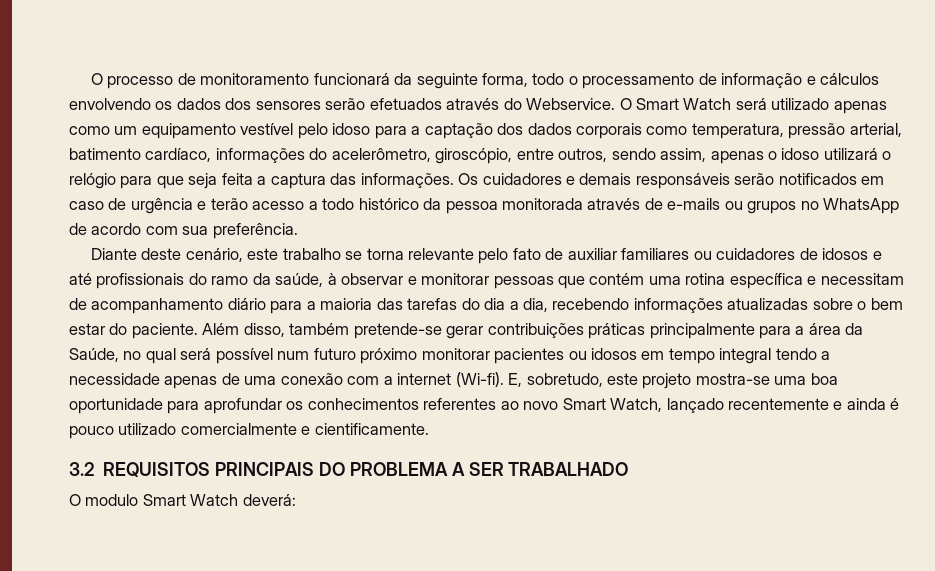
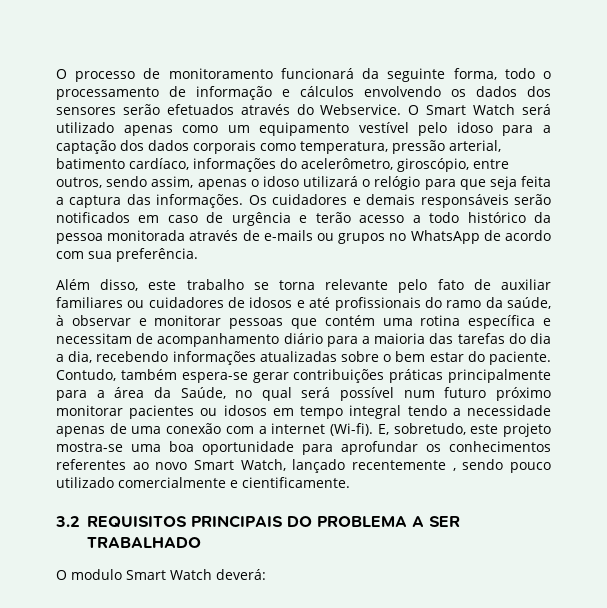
- Diante deste cenário, este trabalho se torna relevante pelo fato de auxiliar familiares ou cuidadores de idosos e até profissionais do ramo da saúde, à observar e monitorar pessoas que contém uma rotina específica e necessitam de acompanhamento diário para a maioria das tarefas do dia a dia, recebendo informações atualizadas sobre o bem estar do paciente.
+ Além disso, este trabalho se torna relevante pelo fato de auxiliar familiares ou cuidadores de idosos e até profissionais do ramo da saúde, à observar e monitorar pessoas que contém uma rotina específica e necessitam de acompanhamento diário para a maioria das tarefas do dia a dia, recebendo informações atualizadas sobre o bem estar do paciente.
- Além disso, também pretende-se gerar contribuições práticas principalmente para a área da Saúde, no qual será possível num futuro próximo monitorar pacientes ou idosos em tempo integral tendo a necessidade apenas de uma conexão com a internet (Wi-fi).
+ Contudo, também espera-se gerar contribuições práticas principalmente para a área da Saúde, no qual será possível num futuro próximo monitorar pacientes ou idosos em tempo integral tendo a necessidade apenas de uma conexão com a internet (Wi-fi).
- E, sobretudo, este projeto mostra-se uma boa oportunidade para aprofundar os conhecimentos referentes ao novo Smart Watch, lançado recentemente e ainda é pouco utilizado comercialmente e cientificamente.
+ E, sobretudo, este projeto mostra-se uma boa oportunidade para aprofundar os conhecimentos referentes ao novo Smart Watch, lançado recentemente , sendo pouco utilizado comercialmente e cientificamente.

